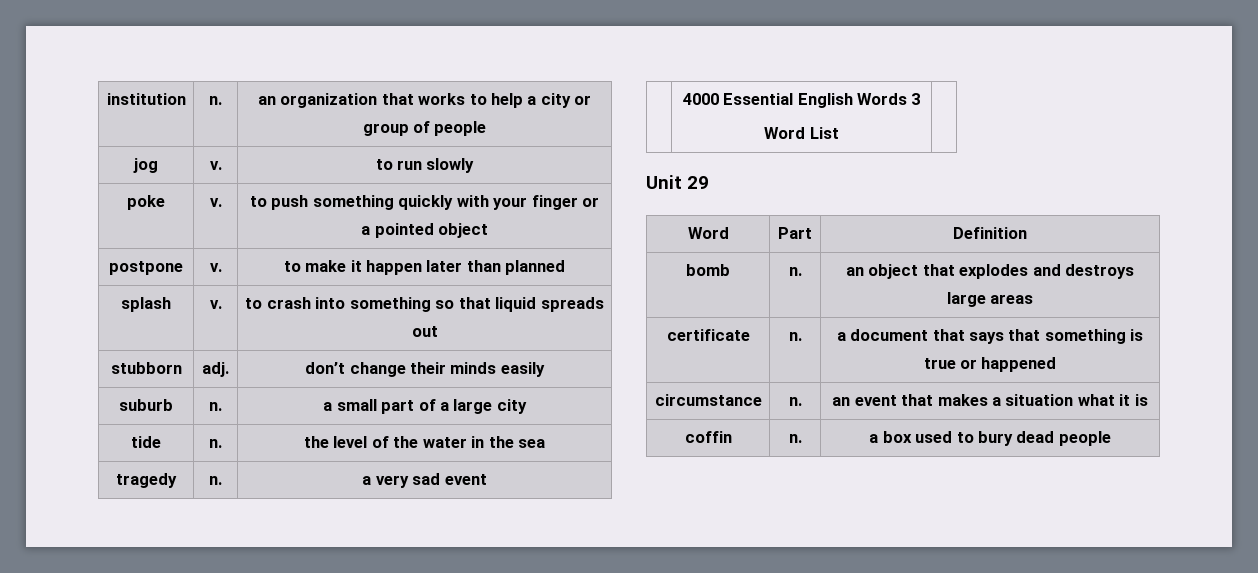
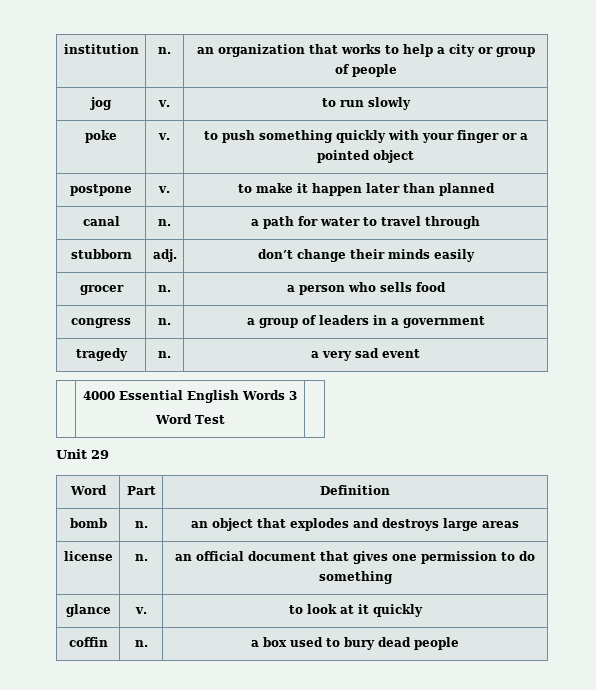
- splash | v. | to crash into something so that liquid spreads out
+ canal | n. | a path for water to travel through
- suburb | n. | a small part of a large city
- tide | n. | the level of the water in the sea
+ grocer | n. | a person who sells food
+ congress | n. | a group of leaders in a government
  | 4000 Essential English Words 3
- Word List |
+ Word Test |
- certificate | n. | a document that says that something is true or happened
- circumstance | n. | an event that makes a situation what it is
+ license | n. | an official document that gives one permission to do something
+ glance | v. | to look at it quickly

